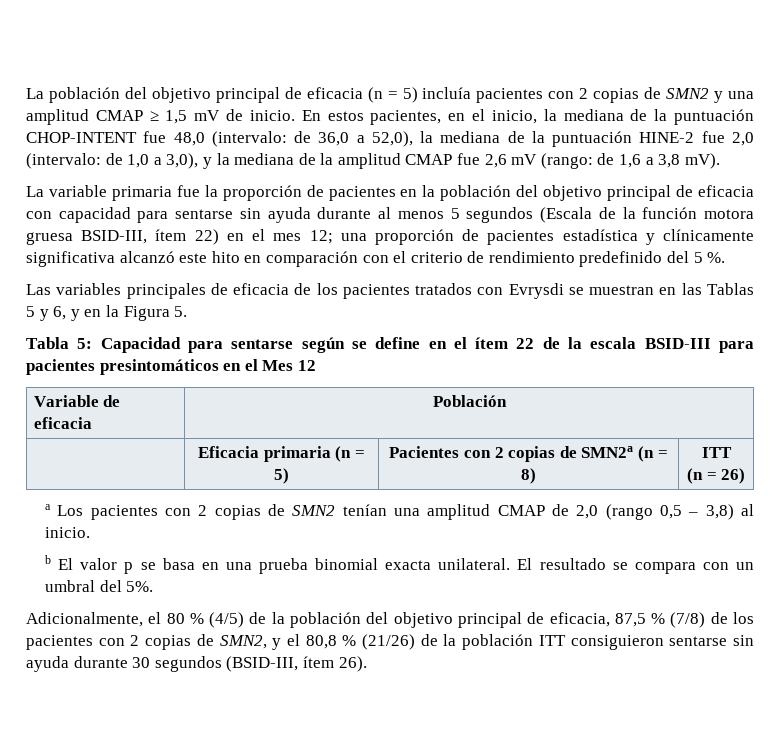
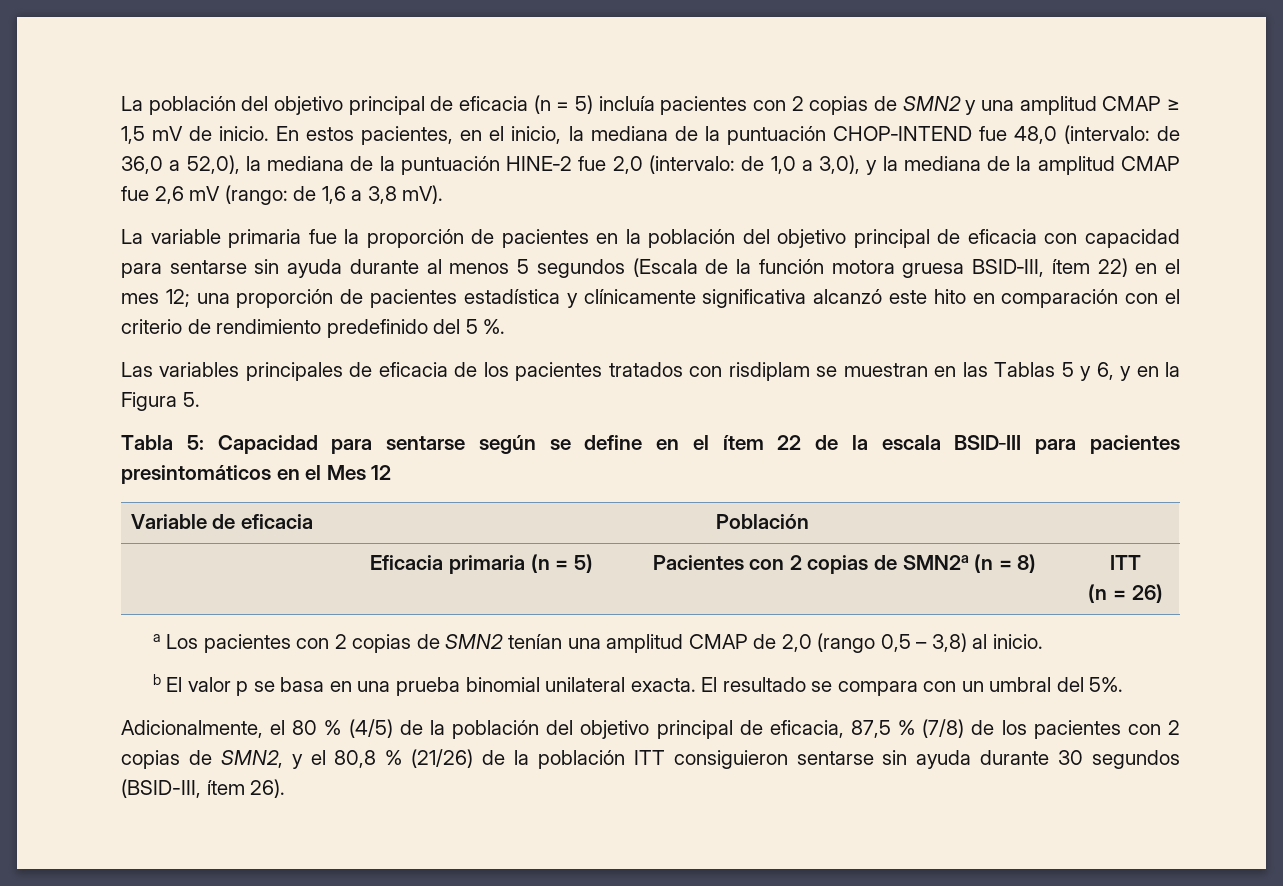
- En estos pacientes, en el inicio, la mediana de la puntuación CHOP‑INTENT fue 48,0 (intervalo: de 36,0 a 52,0), la mediana de la puntuación HINE‑2 fue 2,0 (intervalo: de 1,0 a 3,0), y la mediana de la amplitud CMAP fue 2,6 mV (rango: de 1,6 a 3,8 mV).
+ En estos pacientes, en el inicio, la mediana de la puntuación CHOP‑INTEND fue 48,0 (intervalo: de 36,0 a 52,0), la mediana de la puntuación HINE‑2 fue 2,0 (intervalo: de 1,0 a 3,0), y la mediana de la amplitud CMAP fue 2,6 mV (rango: de 1,6 a 3,8 mV).
- Las variables principales de eficacia de los pacientes tratados con Evrysdi se muestran en las Tablas 5 y 6, y en la Figura 5.
+ Las variables principales de eficacia de los pacientes tratados con risdiplam se muestran en las Tablas 5 y 6, y en la Figura 5.
- b El valor p se basa en una prueba binomial exacta unilateral.
+ b El valor p se basa en una prueba binomial unilateral exacta.

